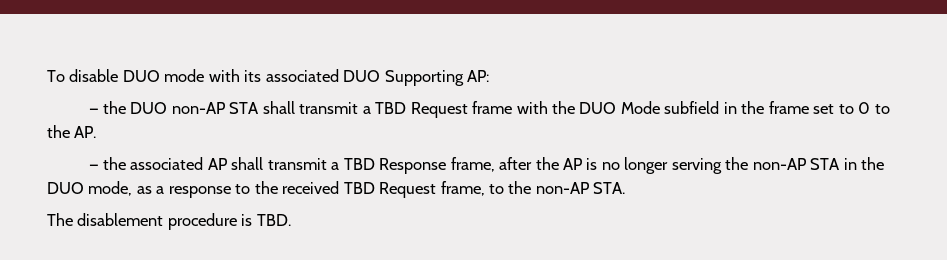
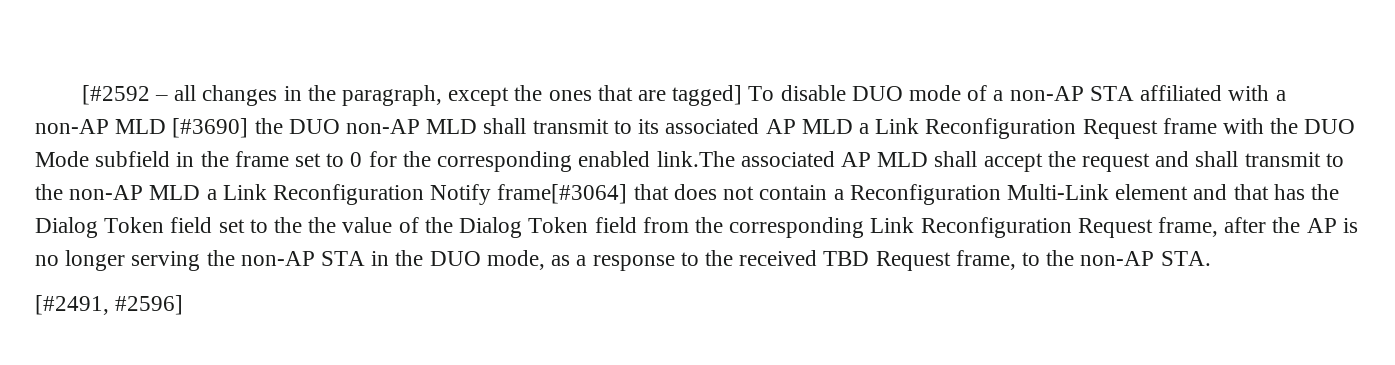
- To disable DUO mode with its associated DUO Supporting AP:
- — the DUO non-AP STA shall transmit a TBD Request frame with the DUO Mode subfield in the frame set to 0 to the AP.
- — the associated AP shall transmit a TBD Response frame, after the AP is no longer serving the non-AP STA in the DUO mode, as a response to the received TBD Request frame, to the non-AP STA.
+ [#2592 – all changes in the paragraph, except the ones that are tagged] To disable DUO mode of a non-AP STA affiliated with a non-AP MLD [#3690] the DUO non-AP MLD shall transmit to its associated AP MLD a Link Reconfiguration Request frame with the DUO Mode subfield in the frame set to 0 for the corresponding enabled link.The associated AP MLD shall accept the request and shall transmit to the non-AP MLD a Link Reconfiguration Notify frame[#3064] that does not contain a Reconfiguration Multi-Link element and that has the Dialog Token field set to the the value of the Dialog Token field from the corresponding Link Reconfiguration Request frame, after the AP is no longer serving the non-AP STA in the DUO mode, as a response to the received TBD Request frame, to the non-AP STA.
- The disablement procedure is TBD.
+ [#2491, #2596]

